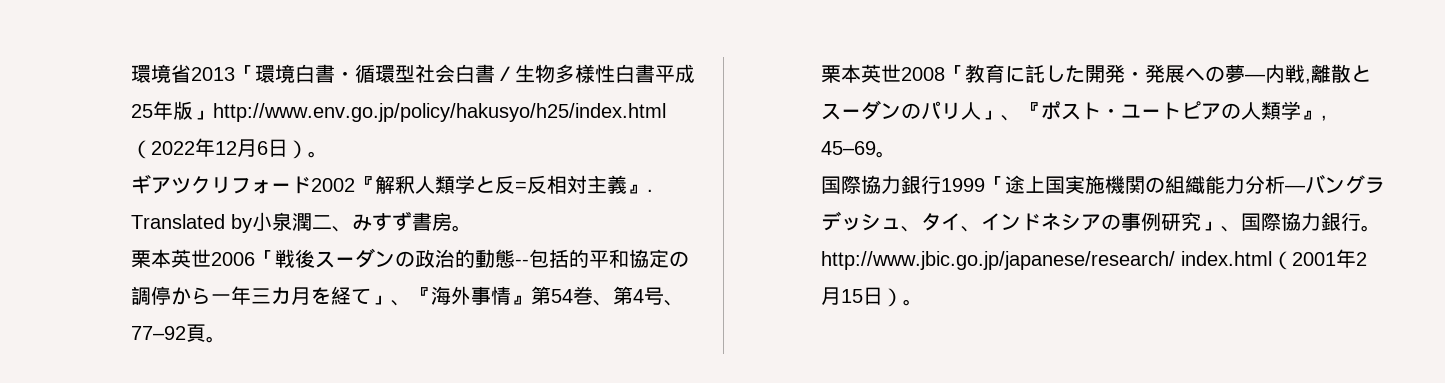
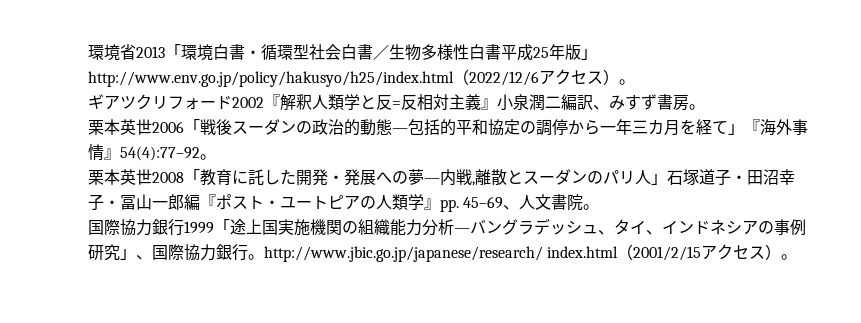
- 環境省2013「環境白書・循環型社会白書／生物多様性白書平成25年版」http://www.env.go.jp/policy/hakusyo/h25/index.html（2022年12月6日）。
+ 環境省2013「環境白書・循環型社会白書／生物多様性白書平成25年版」http://www.env.go.jp/policy/hakusyo/h25/index.html（2022/12/6アクセス）。
- ギアツクリフォード2002『解釈人類学と反=反相対主義』. Translated by小泉潤二、みすず書房。
+ ギアツクリフォード2002『解釈人類学と反=反相対主義』小泉潤二編訳、みすず書房。
- 栗本英世2006「戦後スーダンの政治的動態--包括的平和協定の調停から一年三カ月を経て」、『海外事情』第54巻、第4号、77–92頁。
+ 栗本英世2006「戦後スーダンの政治的動態―包括的平和協定の調停から一年三カ月を経て」『海外事情』54(4):77–92。
- 栗本英世2008「教育に託した開発・発展への夢―内戦,離散とスーダンのパリ人」、『ポスト・ユートピアの人類学』, 45–69。
+ 栗本英世2008「教育に託した開発・発展への夢―内戦,離散とスーダンのパリ人」石塚道子・田沼幸子・冨山一郎編『ポスト・ユートピアの人類学』pp. 45–69、人文書院。
- 国際協力銀行1999「途上国実施機関の組織能力分析―バングラデッシュ、タイ、インドネシアの事例研究」、国際協力銀行。http://www.jbic.go.jp/japanese/research/ index.html（2001年2月15日）。
+ 国際協力銀行1999「途上国実施機関の組織能力分析―バングラデッシュ、タイ、インドネシアの事例研究」、国際協力銀行。http://www.jbic.go.jp/japanese/research/ index.html（2001/2/15アクセス）。

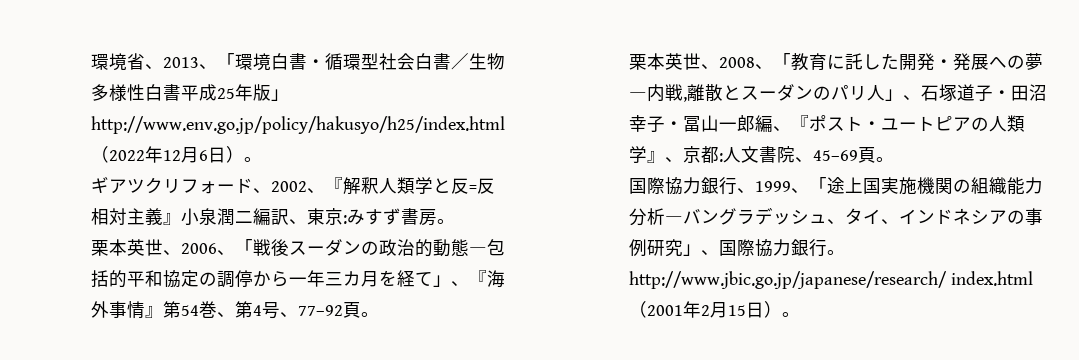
- 環境省2013「環境白書・循環型社会白書／生物多様性白書平成25年版」http://www.env.go.jp/policy/hakusyo/h25/index.html（2022/12/6アクセス）。
+ 環境省、2013、「環境白書・循環型社会白書／生物多様性白書平成25年版」http://www.env.go.jp/policy/hakusyo/h25/index.html（2022年12月6日）。
- ギアツクリフォード2002『解釈人類学と反=反相対主義』小泉潤二編訳、みすず書房。
+ ギアツクリフォード、2002、『解釈人類学と反=反相対主義』小泉潤二編訳、東京:みすず書房。
- 栗本英世2006「戦後スーダンの政治的動態―包括的平和協定の調停から一年三カ月を経て」『海外事情』54(4):77–92。
- 栗本英世2008「教育に託した開発・発展への夢―内戦,離散とスーダンのパリ人」石塚道子・田沼幸子・冨山一郎編『ポスト・ユートピアの人類学』pp. 45–69、人文書院。
+ 栗本英世、2006、「戦後スーダンの政治的動態―包括的平和協定の調停から一年三カ月を経て」、『海外事情』第54巻、第4号、77–92頁。
+ 栗本英世、2008、「教育に託した開発・発展への夢―内戦,離散とスーダンのパリ人」、石塚道子・田沼幸子・冨山一郎編、『ポスト・ユートピアの人類学』、京都:人文書院、45–69頁。
- 国際協力銀行1999「途上国実施機関の組織能力分析―バングラデッシュ、タイ、インドネシアの事例研究」、国際協力銀行。http://www.jbic.go.jp/japanese/research/ index.html（2001/2/15アクセス）。
+ 国際協力銀行、1999、「途上国実施機関の組織能力分析―バングラデッシュ、タイ、インドネシアの事例研究」、国際協力銀行。http://www.jbic.go.jp/japanese/research/ index.html（2001年2月15日）。

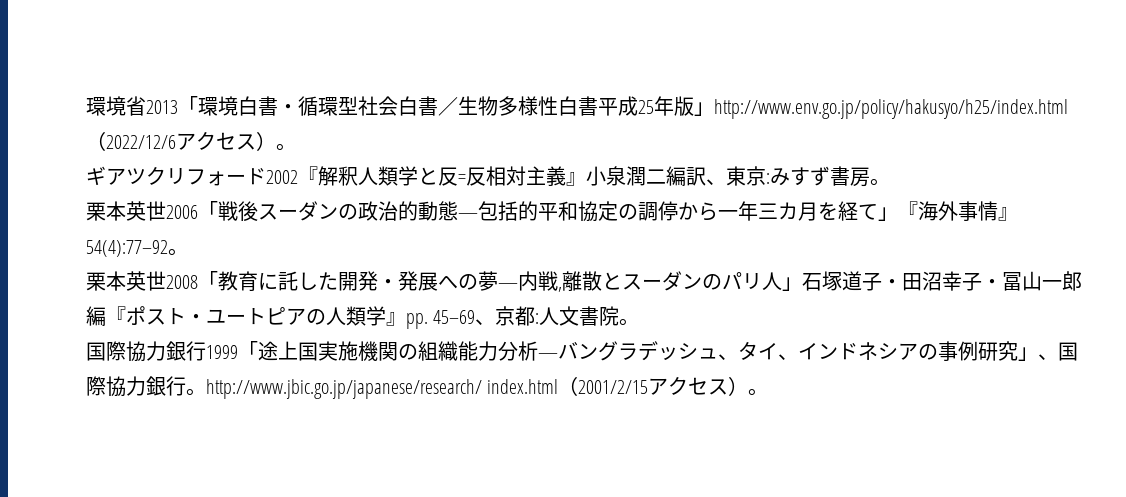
- 環境省、2013、「環境白書・循環型社会白書／生物多様性白書平成25年版」http://www.env.go.jp/policy/hakusyo/h25/index.html（2022年12月6日）。
+ 環境省2013「環境白書・循環型社会白書／生物多様性白書平成25年版」http://www.env.go.jp/policy/hakusyo/h25/index.html（2022/12/6アクセス）。
- ギアツクリフォード、2002、『解釈人類学と反=反相対主義』小泉潤二編訳、東京:みすず書房。
+ ギアツクリフォード2002『解釈人類学と反=反相対主義』小泉潤二編訳、東京:みすず書房。
- 栗本英世、2006、「戦後スーダンの政治的動態―包括的平和協定の調停から一年三カ月を経て」、『海外事情』第54巻、第4号、77–92頁。
- 栗本英世、2008、「教育に託した開発・発展への夢―内戦,離散とスーダンのパリ人」、石塚道子・田沼幸子・冨山一郎編、『ポスト・ユートピアの人類学』、京都:人文書院、45–69頁。
+ 栗本英世2006「戦後スーダンの政治的動態―包括的平和協定の調停から一年三カ月を経て」『海外事情』54(4):77–92。
+ 栗本英世2008「教育に託した開発・発展への夢―内戦,離散とスーダンのパリ人」石塚道子・田沼幸子・冨山一郎編『ポスト・ユートピアの人類学』pp. 45–69、京都:人文書院。
- 国際協力銀行、1999、「途上国実施機関の組織能力分析―バングラデッシュ、タイ、インドネシアの事例研究」、国際協力銀行。http://www.jbic.go.jp/japanese/research/ index.html（2001年2月15日）。
+ 国際協力銀行1999「途上国実施機関の組織能力分析―バングラデッシュ、タイ、インドネシアの事例研究」、国際協力銀行。http://www.jbic.go.jp/japanese/research/ index.html（2001/2/15アクセス）。

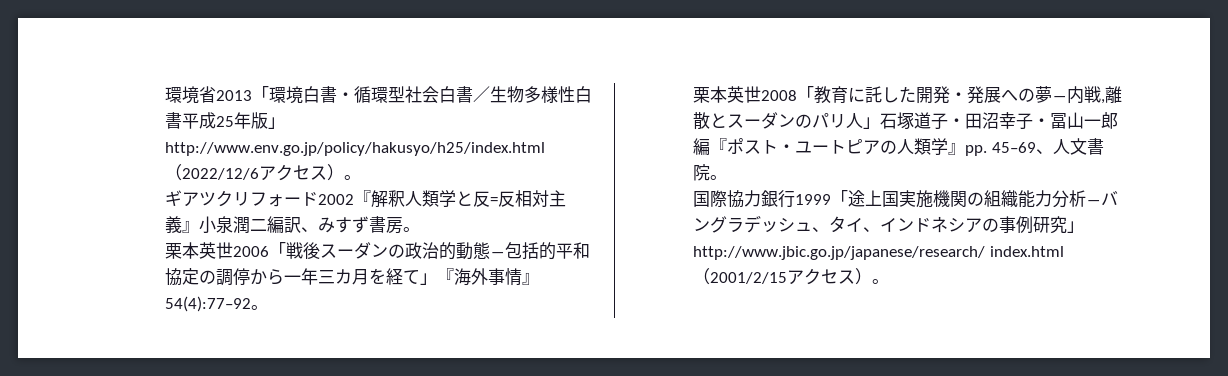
- ギアツクリフォード2002『解釈人類学と反=反相対主義』小泉潤二編訳、東京:みすず書房。
+ ギアツクリフォード2002『解釈人類学と反=反相対主義』小泉潤二編訳、みすず書房。
- 栗本英世2008「教育に託した開発・発展への夢―内戦,離散とスーダンのパリ人」石塚道子・田沼幸子・冨山一郎編『ポスト・ユートピアの人類学』pp. 45–69、京都:人文書院。
+ 栗本英世2008「教育に託した開発・発展への夢―内戦,離散とスーダンのパリ人」石塚道子・田沼幸子・冨山一郎編『ポスト・ユートピアの人類学』pp. 45–69、人文書院。
- 国際協力銀行1999「途上国実施機関の組織能力分析―バングラデッシュ、タイ、インドネシアの事例研究」、国際協力銀行。http://www.jbic.go.jp/japanese/research/ index.html（2001/2/15アクセス）。
+ 国際協力銀行1999「途上国実施機関の組織能力分析―バングラデッシュ、タイ、インドネシアの事例研究」http://www.jbic.go.jp/japanese/research/ index.html（2001/2/15アクセス）。

